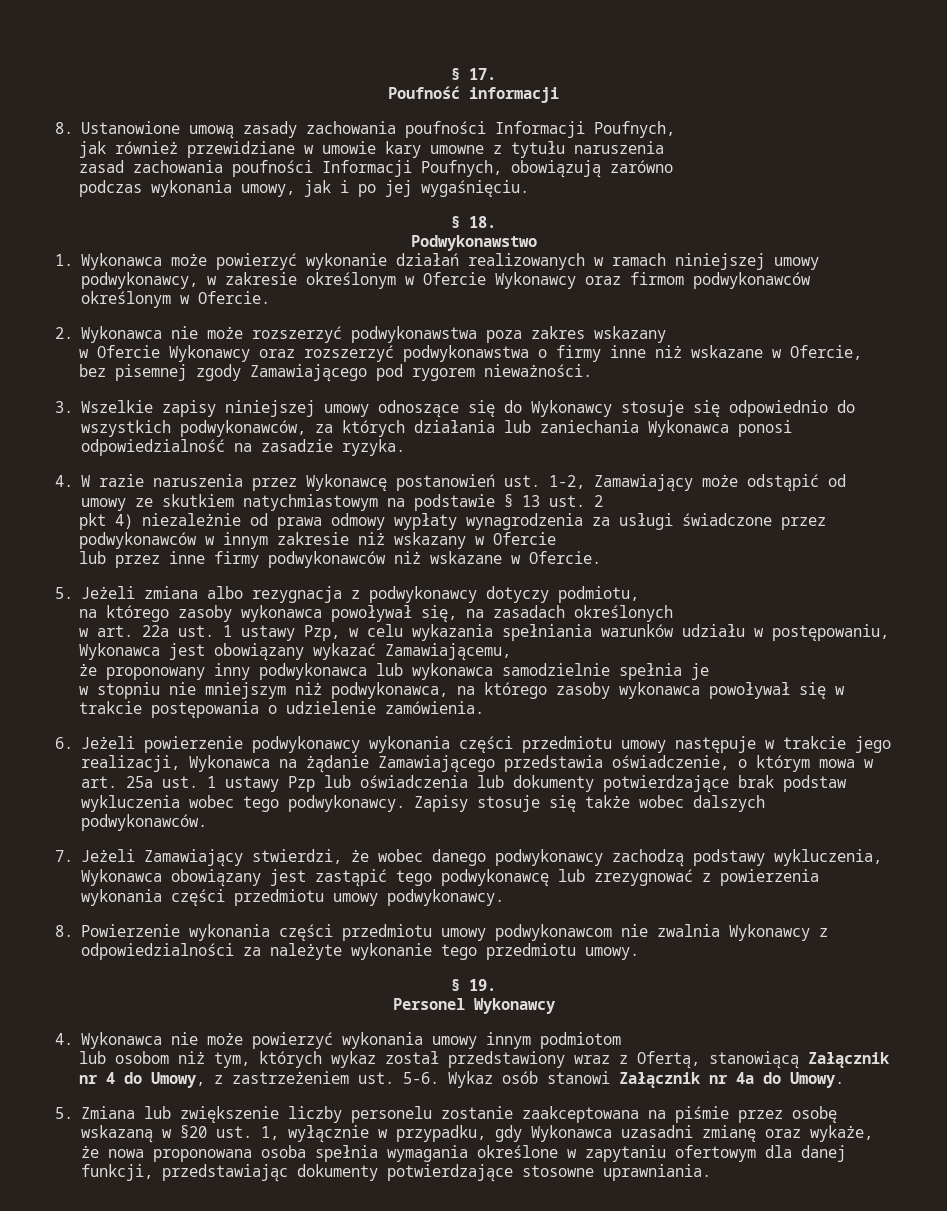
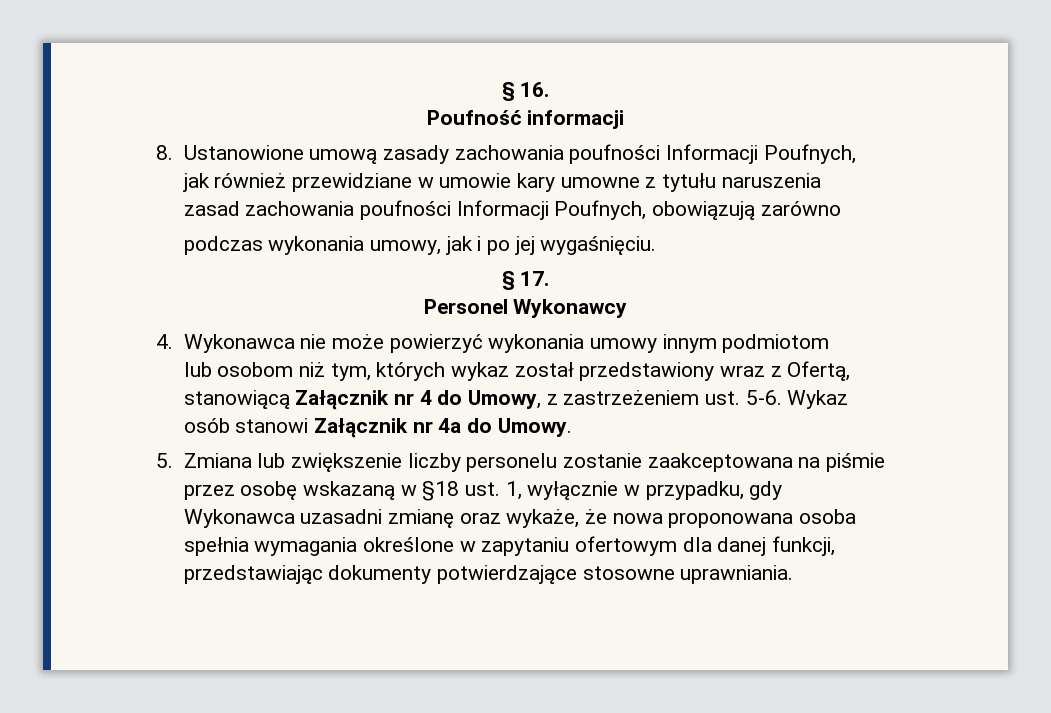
- § 17.
+ § 16.
- § 18.
- Podwykonawstwo
- 1. Wykonawca może powierzyć wykonanie działań realizowanych w ramach niniejszej umowy podwykonawcy, w zakresie określonym w Ofercie Wykonawcy oraz firmom podwykonawców określonym w Ofercie.
- 2. Wykonawca nie może rozszerzyć podwykonawstwa poza zakres wskazany
- w Ofercie Wykonawcy oraz rozszerzyć podwykonawstwa o firmy inne niż wskazane w Ofercie, bez pisemnej zgody Zamawiającego pod rygorem nieważności.
- 3. Wszelkie zapisy niniejszej umowy odnoszące się do Wykonawcy stosuje się odpowiednio do wszystkich podwykonawców, za których działania lub zaniechania Wykonawca ponosi odpowiedzialność na zasadzie ryzyka.
- 4. W razie naruszenia przez Wykonawcę postanowień ust. 1-2, Zamawiający może odstąpić od umowy ze skutkiem natychmiastowym na podstawie § 13 ust. 2
- pkt 4) niezależnie od prawa odmowy wypłaty wynagrodzenia za usługi świadczone przez podwykonawców w innym zakresie niż wskazany w Ofercie
- lub przez inne firmy podwykonawców niż wskazane w Ofercie.
- 5. Jeżeli zmiana albo rezygnacja z podwykonawcy dotyczy podmiotu,
- na którego zasoby wykonawca powoływał się, na zasadach określonych
- w art. 22a ust. 1 ustawy Pzp, w celu wykazania spełniania warunków udziału w postępowaniu, Wykonawca jest obowiązany wykazać Zamawiającemu,
- że proponowany inny podwykonawca lub wykonawca samodzielnie spełnia je
- w stopniu nie mniejszym niż podwykonawca, na którego zasoby wykonawca powoływał się w trakcie postępowania o udzielenie zamówienia.
- 6. Jeżeli powierzenie podwykonawcy wykonania części przedmiotu umowy następuje w trakcie jego realizacji, Wykonawca na żądanie Zamawiającego przedstawia oświadczenie, o którym mowa w art. 25a ust. 1 ustawy Pzp lub oświadczenia lub dokumenty potwierdzające brak podstaw wykluczenia wobec tego podwykonawcy. Zapisy stosuje się także wobec dalszych podwykonawców.
- 7. Jeżeli Zamawiający stwierdzi, że wobec danego podwykonawcy zachodzą podstawy wykluczenia, Wykonawca obowiązany jest zastąpić tego podwykonawcę lub zrezygnować z powierzenia wykonania części przedmiotu umowy podwykonawcy.
- 8. Powierzenie wykonania części przedmiotu umowy podwykonawcom nie zwalnia Wykonawcy z odpowiedzialności za należyte wykonanie tego przedmiotu umowy.
- § 19.
+ § 17.
- 5. Zmiana lub zwiększenie liczby personelu zostanie zaakceptowana na piśmie przez osobę wskazaną w §20 ust. 1, wyłącznie w przypadku, gdy Wykonawca uzasadni zmianę oraz wykaże, że nowa proponowana osoba spełnia wymagania określone w zapytaniu ofertowym dla danej funkcji, przedstawiając dokumenty potwierdzające stosowne uprawniania.
+ 5. Zmiana lub zwiększenie liczby personelu zostanie zaakceptowana na piśmie przez osobę wskazaną w §18 ust. 1, wyłącznie w przypadku, gdy Wykonawca uzasadni zmianę oraz wykaże, że nowa proponowana osoba spełnia wymagania określone w zapytaniu ofertowym dla danej funkcji, przedstawiając dokumenty potwierdzające stosowne uprawniania.

